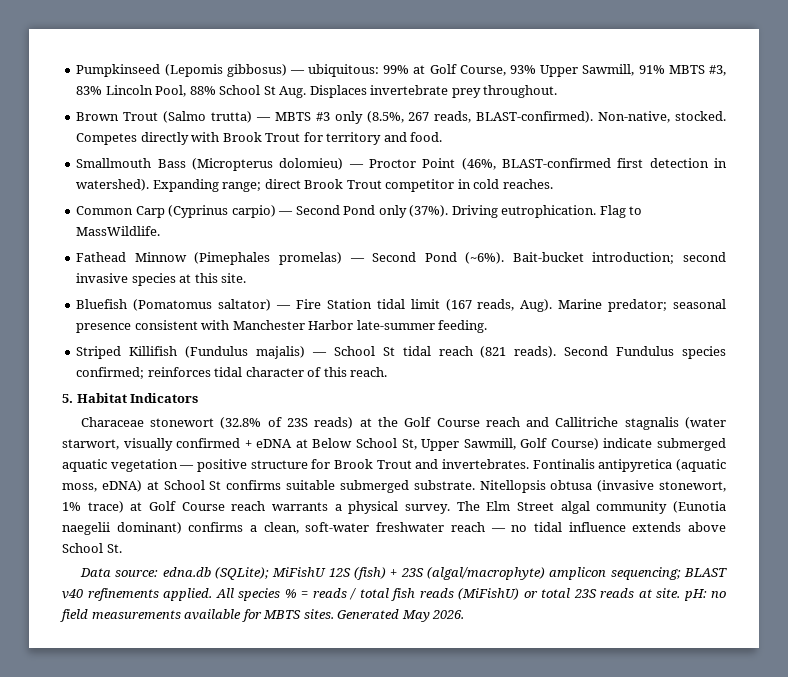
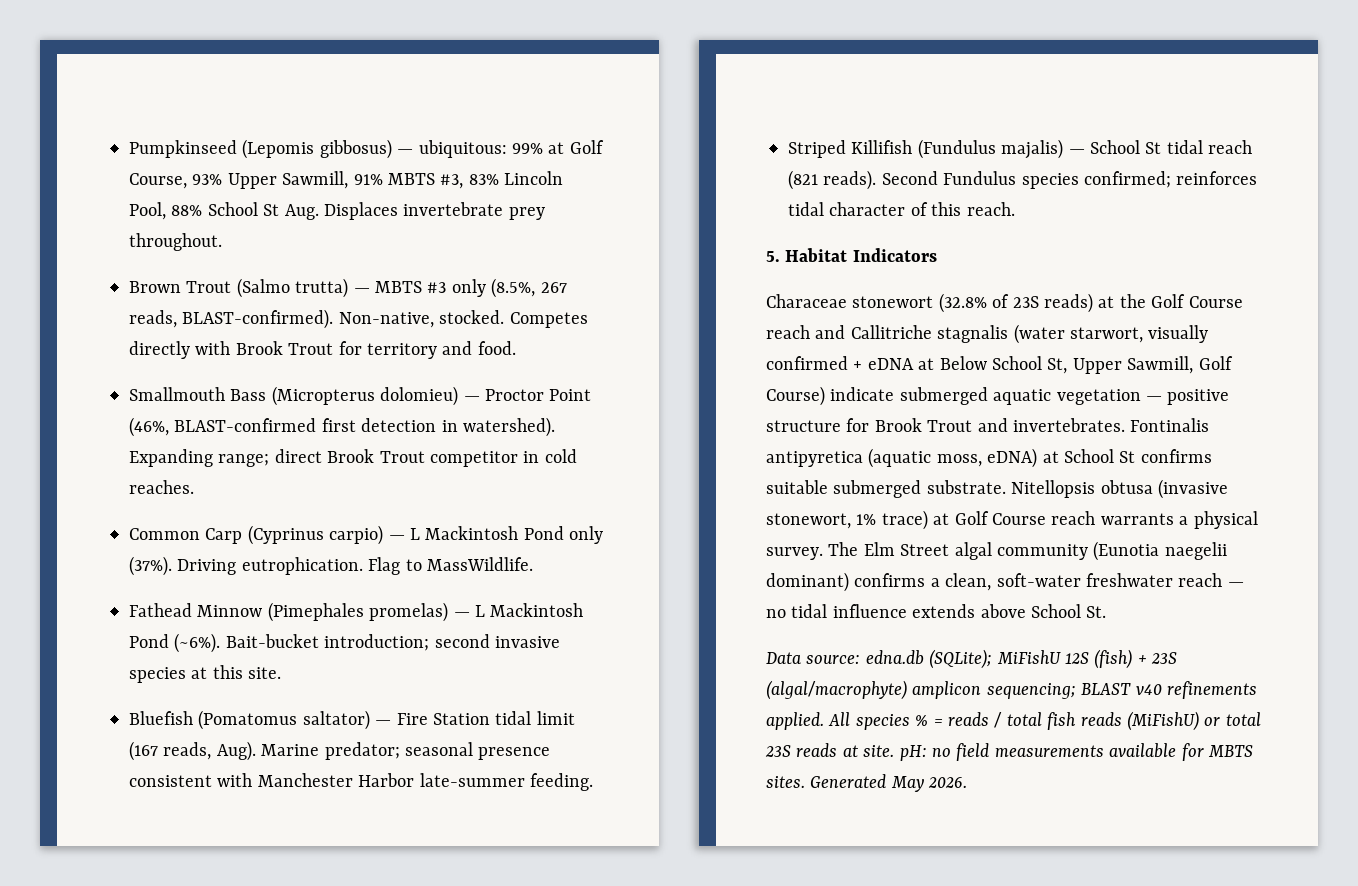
- Common Carp (Cyprinus carpio) — Second Pond only (37%).
+ Common Carp (Cyprinus carpio) — L Mackintosh Pond only (37%).
- Fathead Minnow (Pimephales promelas) — Second Pond (~6%).
+ Fathead Minnow (Pimephales promelas) — L Mackintosh Pond (~6%).

